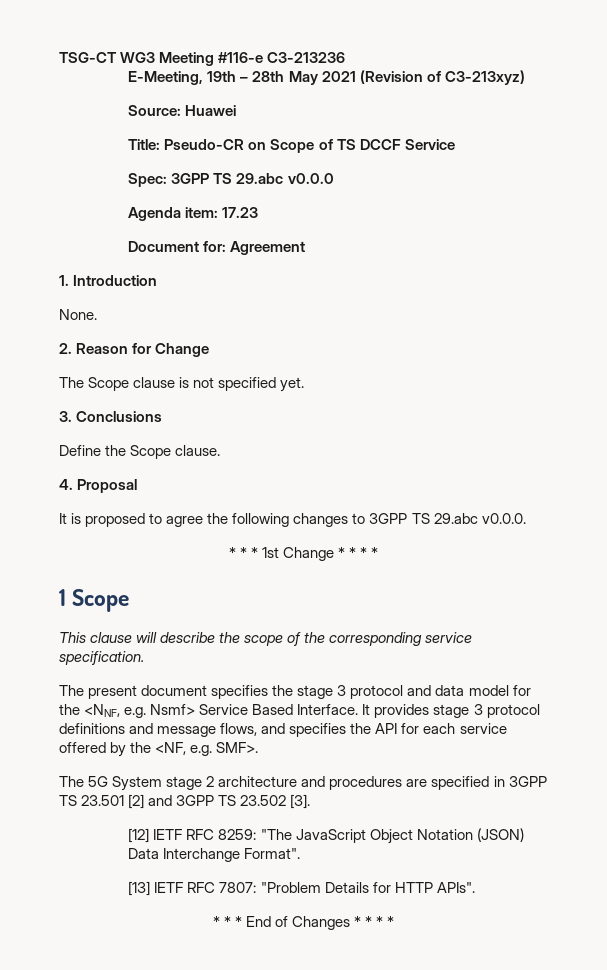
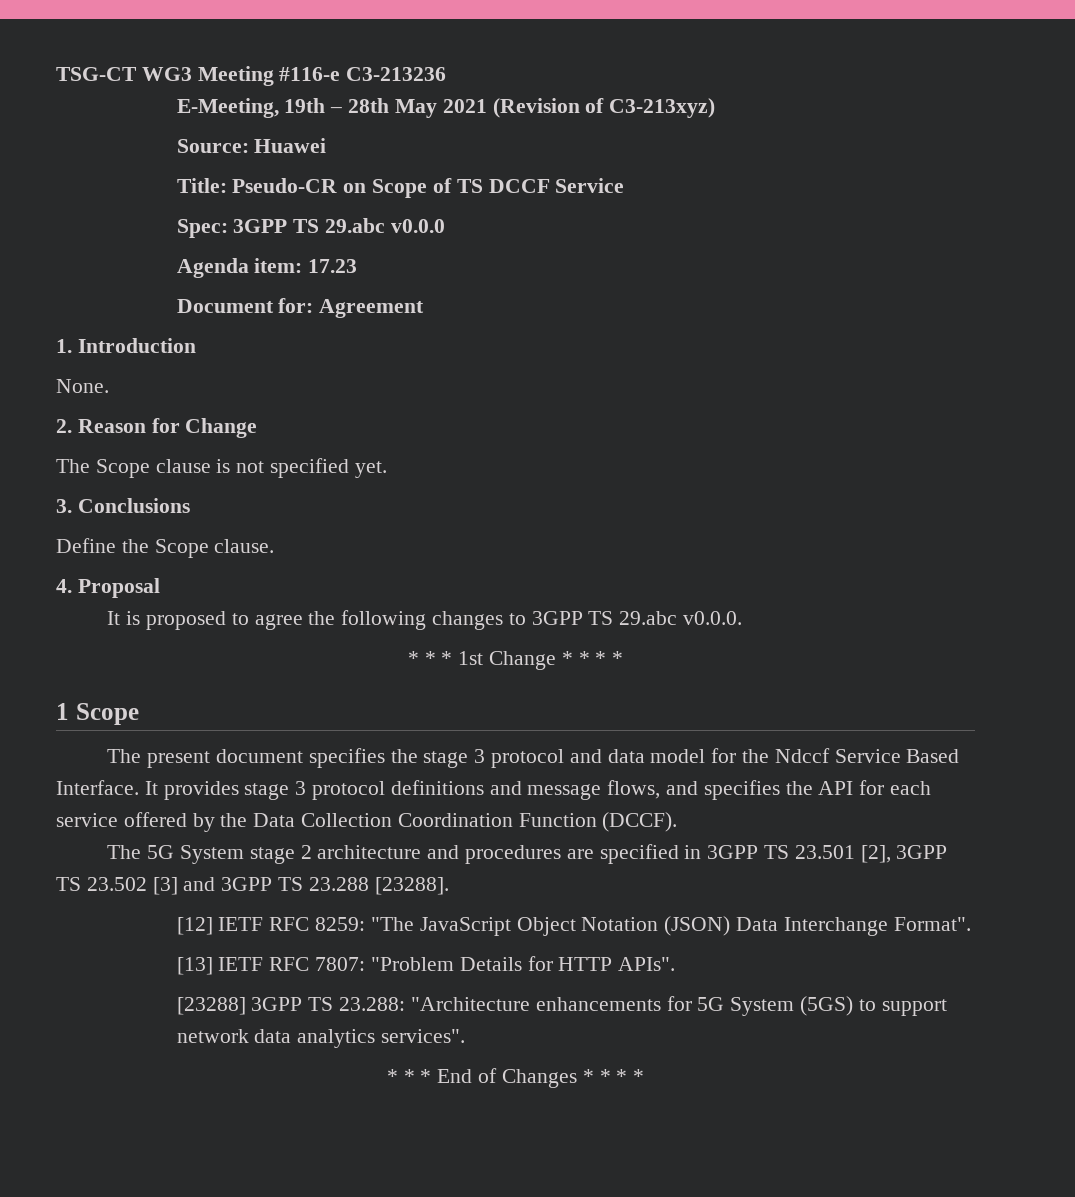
- This clause will describe the scope of the corresponding service specification.
- The present document specifies the stage 3 protocol and data model for the <NNF, e.g. Nsmf> Service Based Interface.
+ The present document specifies the stage 3 protocol and data model for the Ndccf Service Based Interface.
- It provides stage 3 protocol definitions and message flows, and specifies the API for each service offered by the <NF, e.g. SMF>.
+ It provides stage 3 protocol definitions and message flows, and specifies the API for each service offered by the Data Collection Coordination Function (DCCF).
- The 5G System stage 2 architecture and procedures are specified in 3GPP TS 23.501 [2] and 3GPP TS 23.502 [3].
+ The 5G System stage 2 architecture and procedures are specified in 3GPP TS 23.501 [2], 3GPP TS 23.502 [3] and 3GPP TS 23.288 [23288].
+ [23288] 3GPP TS 23.288: "Architecture enhancements for 5G System (5GS) to support network data analytics services".

